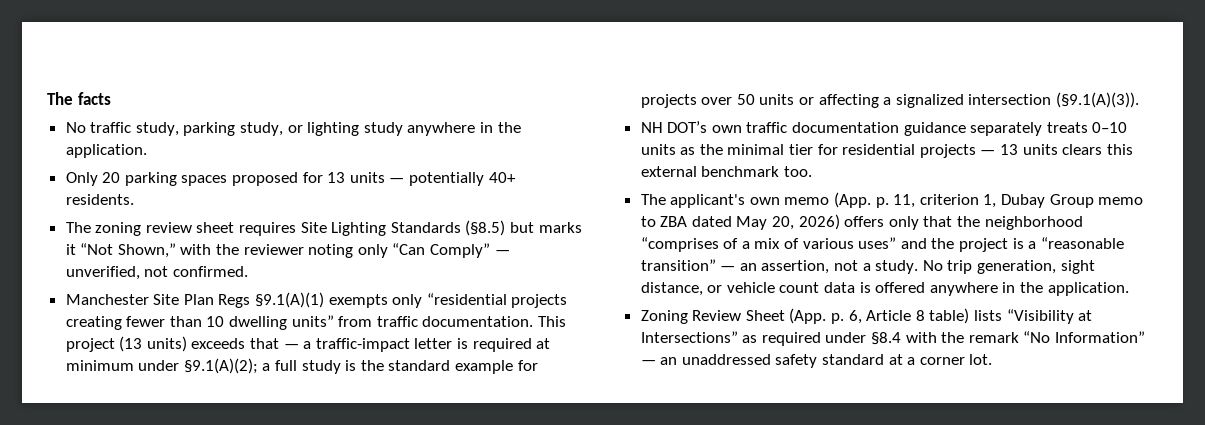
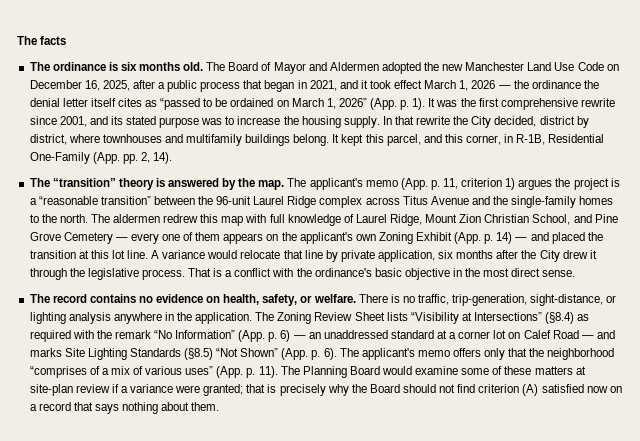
- No traffic study, parking study, or lighting study anywhere in the application.
- Only 20 parking spaces proposed for 13 units — potentially 40+ residents.
- The zoning review sheet requires Site Lighting Standards (§8.5) but marks it “Not Shown,” with the reviewer noting only “Can Comply” — unverified, not confirmed.
- Manchester Site Plan Regs §9.1(A)(1) exempts only “residential projects creating fewer than 10 dwelling units” from traffic documentation. This project (13 units) exceeds that — a traffic-impact letter is required at minimum under §9.1(A)(2); a full study is the standard example for projects over 50 units or affecting a signalized intersection (§9.1(A)(3)).
- NH DOT’s own traffic documentation guidance separately treats 0–10 units as the minimal tier for residential projects — 13 units clears this external benchmark too.
- The applicant's own memo (App. p. 11, criterion 1, Dubay Group memo to ZBA dated May 20, 2026) offers only that the neighborhood “comprises of a mix of various uses” and the project is a “reasonable transition” — an assertion, not a study. No trip generation, sight distance, or vehicle count data is offered anywhere in the application.
- Zoning Review Sheet (App. p. 6, Article 8 table) lists “Visibility at Intersections” as required under §8.4 with the remark “No Information” — an unaddressed safety standard at a corner lot.
+ The ordinance is six months old. The Board of Mayor and Aldermen adopted the new Manchester Land Use Code on December 16, 2025, after a public process that began in 2021, and it took effect March 1, 2026 — the ordinance the denial letter itself cites as “passed to be ordained on March 1, 2026” (App. p. 1). It was the first comprehensive rewrite since 2001, and its stated purpose was to increase the housing supply. In that rewrite the City decided, district by district, where townhouses and multifamily buildings belong. It kept this parcel, and this corner, in R-1B, Residential One-Family (App. pp. 2, 14).
+ The “transition” theory is answered by the map. The applicant's memo (App. p. 11, criterion 1) argues the project is a “reasonable transition” between the 96-unit Laurel Ridge complex across Titus Avenue and the single-family homes to the north. The aldermen redrew this map with full knowledge of Laurel Ridge, Mount Zion Christian School, and Pine Grove Cemetery — every one of them appears on the applicant's own Zoning Exhibit (App. p. 14) — and placed the transition at this lot line. A variance would relocate that line by private application, six months after the City drew it through the legislative process. That is a conflict with the ordinance's basic objective in the most direct sense.
+ The record contains no evidence on health, safety, or welfare. There is no traffic, trip-generation, sight-distance, or lighting analysis anywhere in the application. The Zoning Review Sheet lists “Visibility at Intersections” (§8.4) as required with the remark “No Information” (App. p. 6) — an unaddressed standard at a corner lot on Calef Road — and marks Site Lighting Standards (§8.5) “Not Shown” (App. p. 6). The applicant's memo offers only that the neighborhood “comprises of a mix of various uses” (App. p. 11). The Planning Board would examine some of these matters at site-plan review if a variance were granted; that is precisely why the Board should not find criterion (A) satisfied now on a record that says nothing about them.

